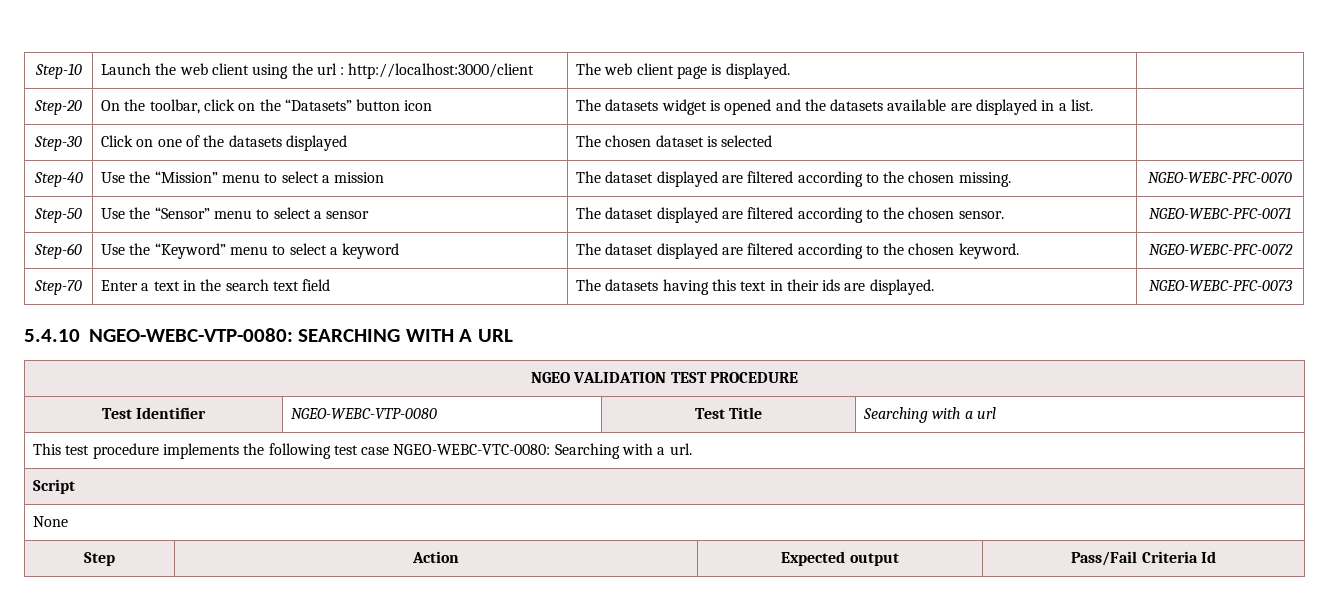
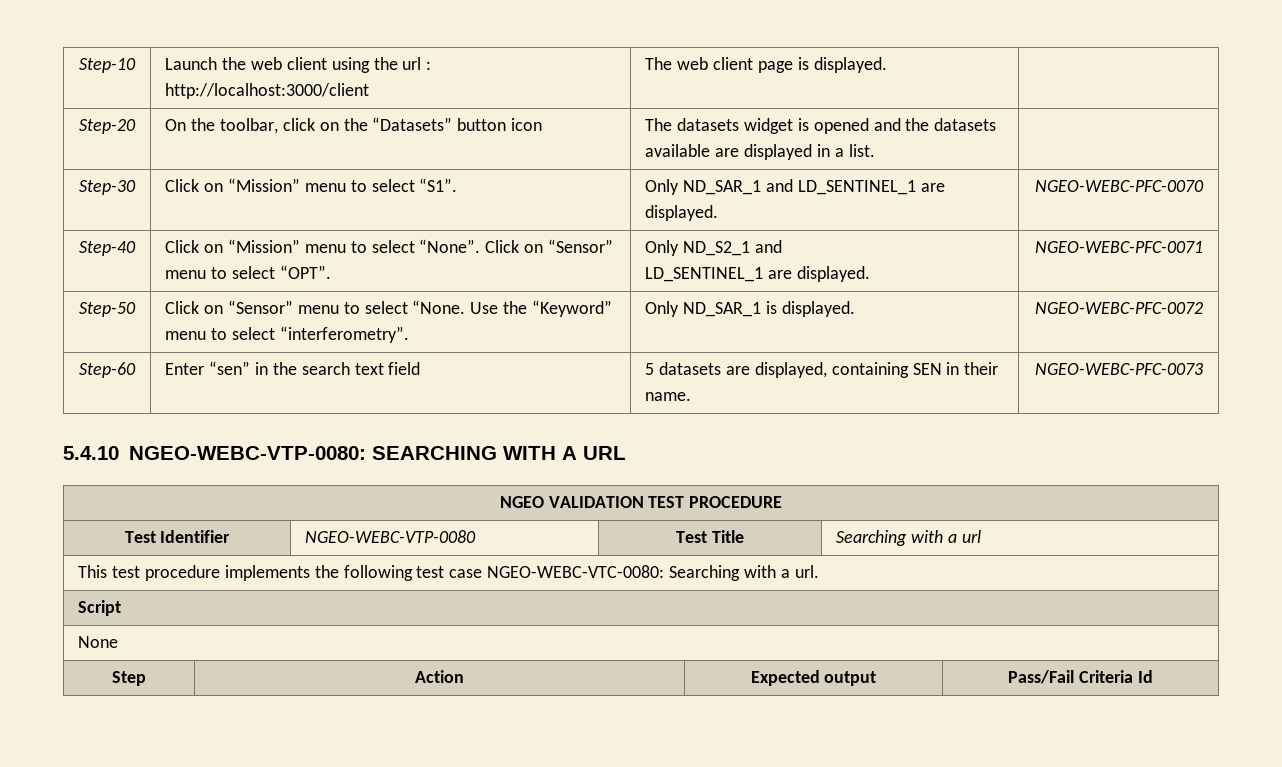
- Step-30 | Click on one of the datasets displayed | The chosen dataset is selected |
- Step-40 | Use the “Mission” menu to select a mission | The dataset displayed are filtered according to the chosen missing. | NGEO-WEBC-PFC-0070
- Step-50 | Use the “Sensor” menu to select a sensor | The dataset displayed are filtered according to the chosen sensor. | NGEO-WEBC-PFC-0071
- Step-60 | Use the “Keyword” menu to select a keyword | The dataset displayed are filtered according to the chosen keyword. | NGEO-WEBC-PFC-0072
+ Step-30 | Click on “Mission” menu to select “S1”. | Only ND_SAR_1 and LD_SENTINEL_1 are displayed. | NGEO-WEBC-PFC-0070
+ Step-40 | Click on “Mission” menu to select “None”. Click on “Sensor” menu to select “OPT”. | Only ND_S2_1 and
+ LD_SENTINEL_1 are displayed. | NGEO-WEBC-PFC-0071
+ Step-50 | Click on “Sensor” menu to select “None. Use the “Keyword” menu to select “interferometry”. | Only ND_SAR_1 is displayed. | NGEO-WEBC-PFC-0072
- Step-70 | Enter a text in the search text field | The datasets having this text in their ids are displayed. | NGEO-WEBC-PFC-0073
+ Step-60 | Enter “sen” in the search text field | 5 datasets are displayed, containing SEN in their name. | NGEO-WEBC-PFC-0073

